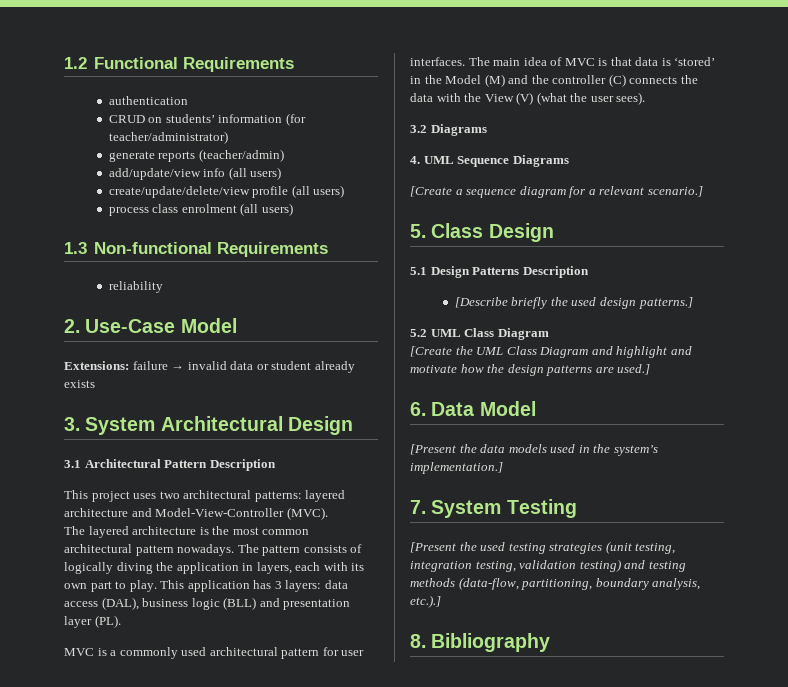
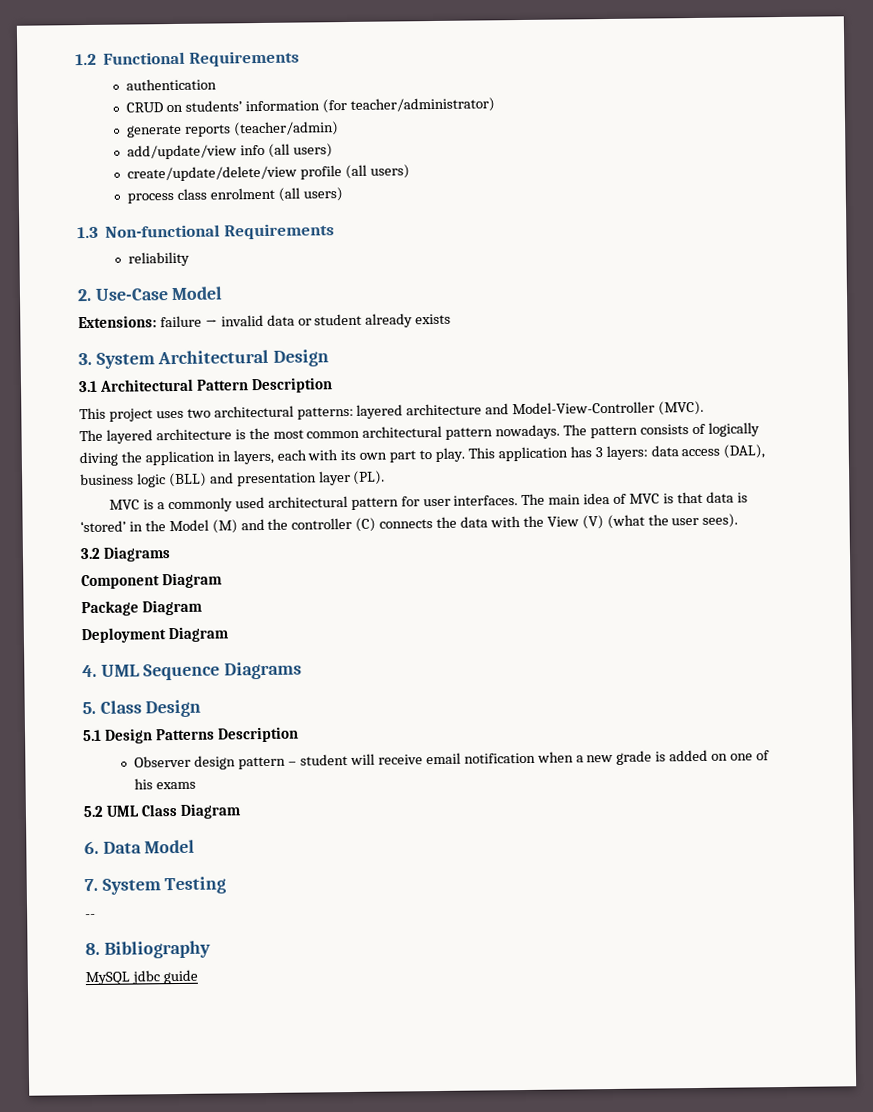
+ Component Diagram
+ Package Diagram
+ Deployment Diagram
  4. UML Sequence Diagrams
- [Create a sequence diagram for a relevant scenario.]
- [Describe briefly the used design patterns.]
+ Observer design pattern – student will receive email notification when a new grade is added on one of his exams
  5.2 UML Class Diagram
- [Create the UML Class Diagram and highlight and motivate how the design patterns are used.]
  6. Data Model
- [Present the data models used in the system’s implementation.]
  7. System Testing
- [Present the used testing strategies (unit testing, integration testing, validation testing) and testing methods (data-flow, partitioning, boundary analysis, etc.).]
+ --
+ MySQL jdbc guide

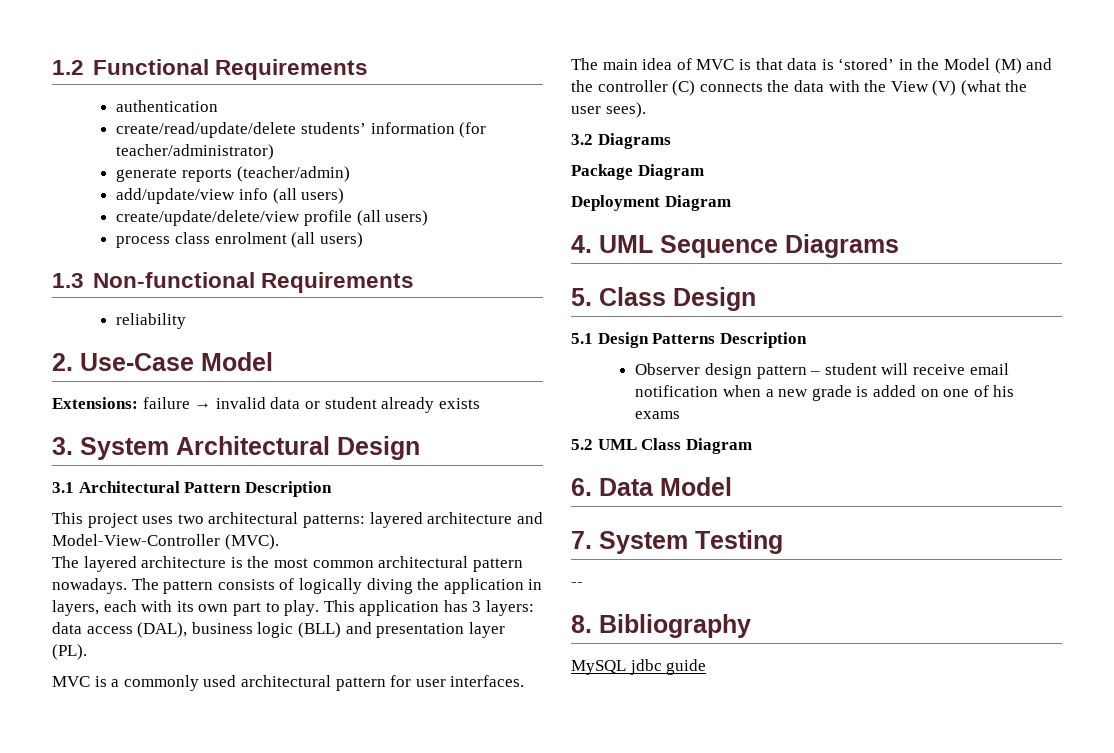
- CRUD on students’ information (for teacher/administrator)
+ create/read/update/delete students’ information (for teacher/administrator)
- Component Diagram

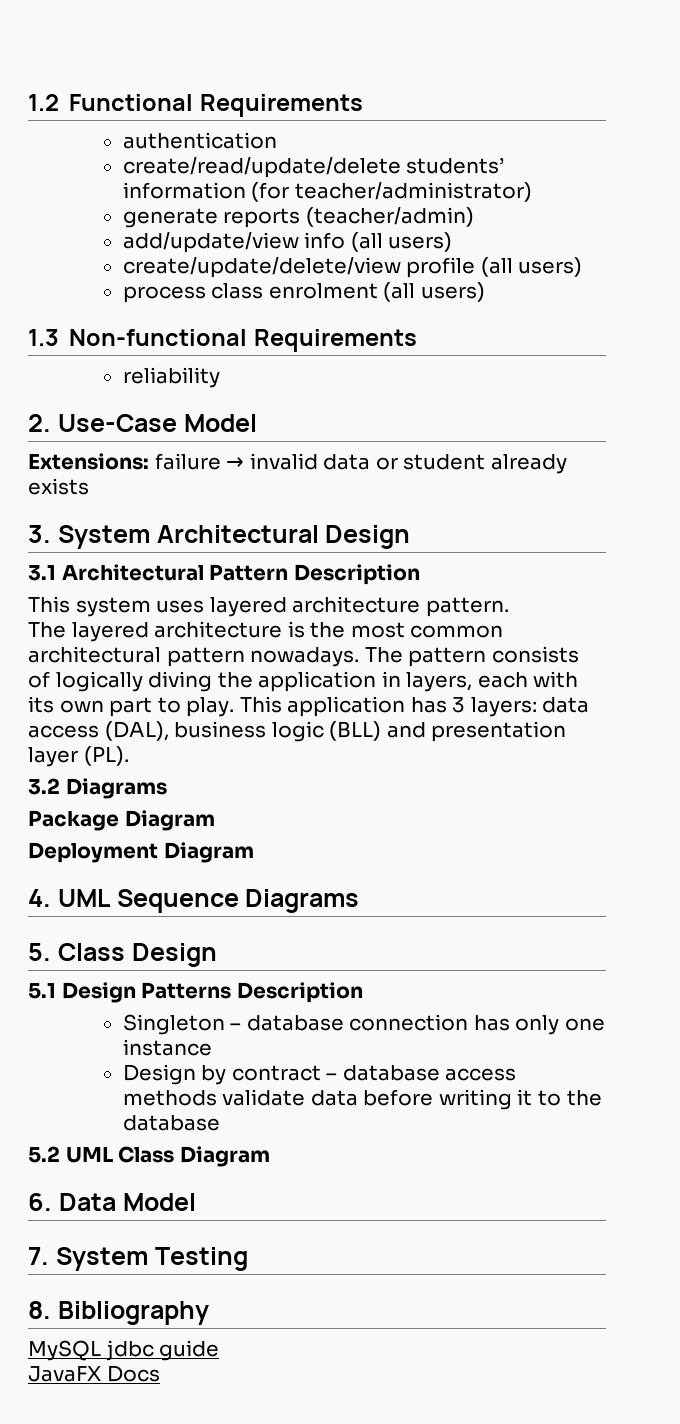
- This project uses two architectural patterns: layered architecture and Model-View-Controller (MVC).
+ This system uses layered architecture pattern.
- MVC is a commonly used architectural pattern for user interfaces. The main idea of MVC is that data is ‘stored’ in the Model (M) and the controller (C) connects the data with the View (V) (what the user sees).
- Observer design pattern – student will receive email notification when a new grade is added on one of his exams
+ Singleton – database connection has only one instance
+ Design by contract – database access methods validate data before writing it to the database
- --
+ JavaFX Docs

